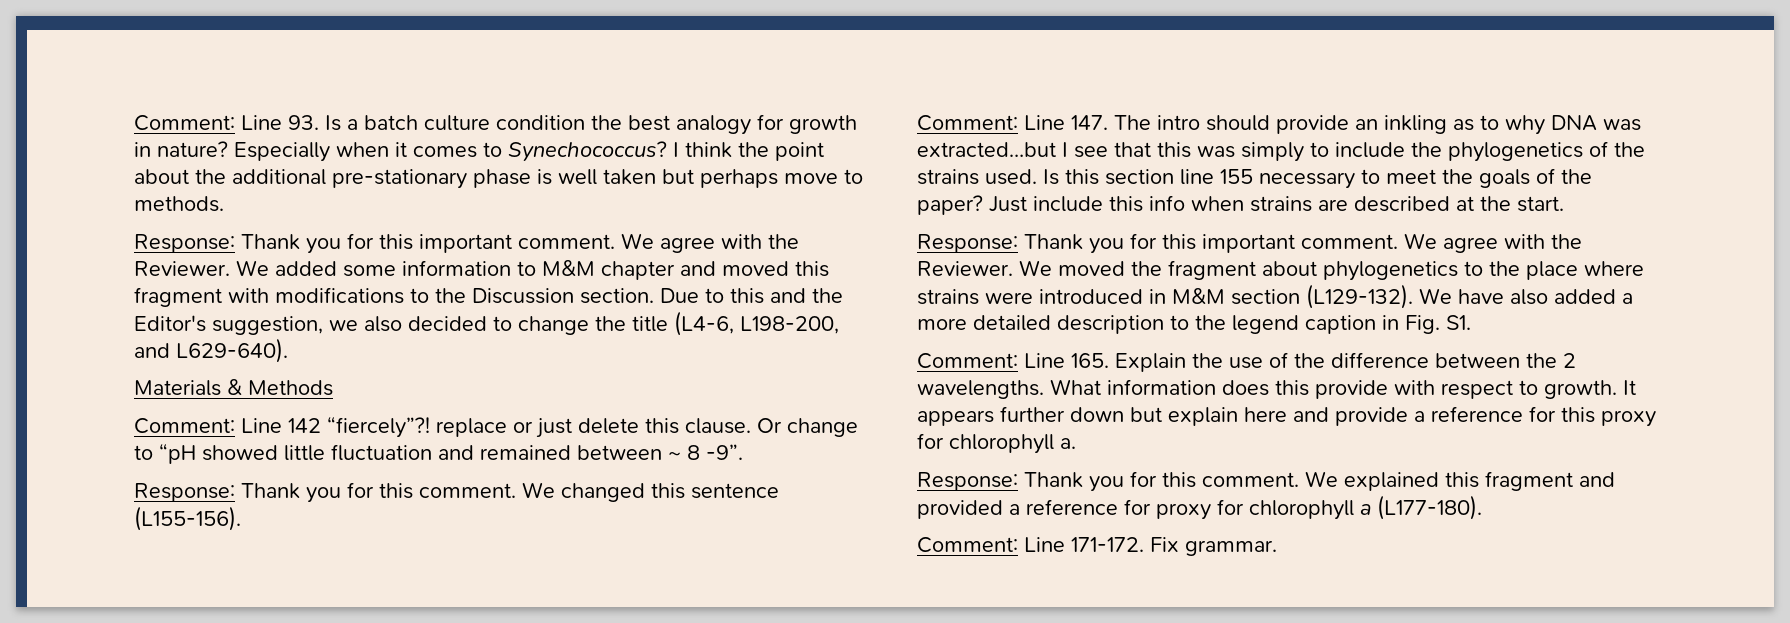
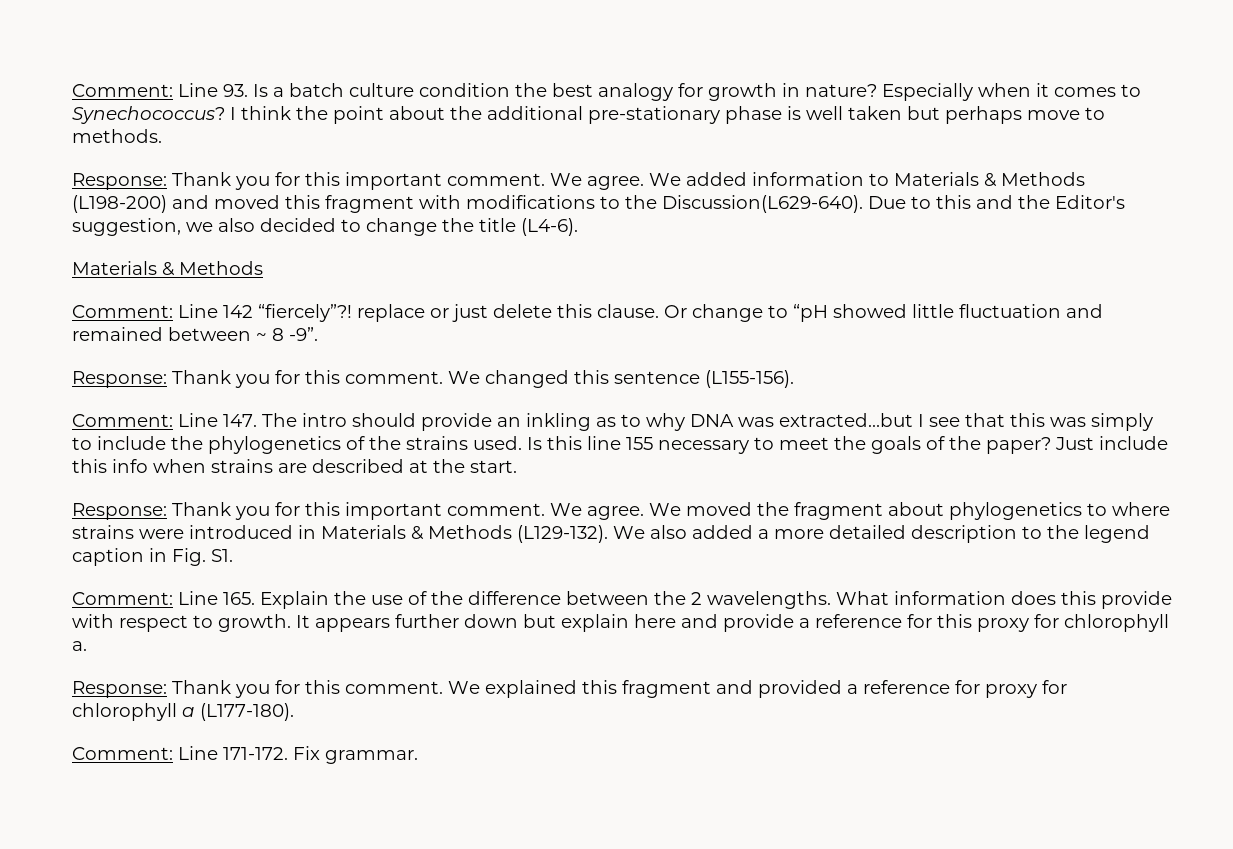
  I think the point about the additional pre-stationary phase is well taken but perhaps move to methods.
- Response: Thank you for this important comment. We agree with the Reviewer.
+ Response: Thank you for this important comment. We agree.
- We added some information to M&M chapter and moved this fragment with modifications to the Discussion section.
+ We added information to Materials & Methods (L198-200) and moved this fragment with modifications to the Discussion(L629-640).
- Due to this and the Editor's suggestion, we also decided to change the title (L4-6, L198-200, and L629-640).
+ Due to this and the Editor's suggestion, we also decided to change the title (L4-6).
- Is this section line 155 necessary to meet the goals of the paper?
+ Is this line 155 necessary to meet the goals of the paper?
  Just include this info when strains are described at the start.
- Response: Thank you for this important comment. We agree with the Reviewer.
+ Response: Thank you for this important comment. We agree.
- We moved the fragment about phylogenetics to the place where strains were introduced in M&M section (L129-132).
+ We moved the fragment about phylogenetics to where strains were introduced in Materials & Methods (L129-132).
- We have also added a more detailed description to the legend caption in Fig. S1.
+ We also added a more detailed description to the legend caption in Fig. S1.

